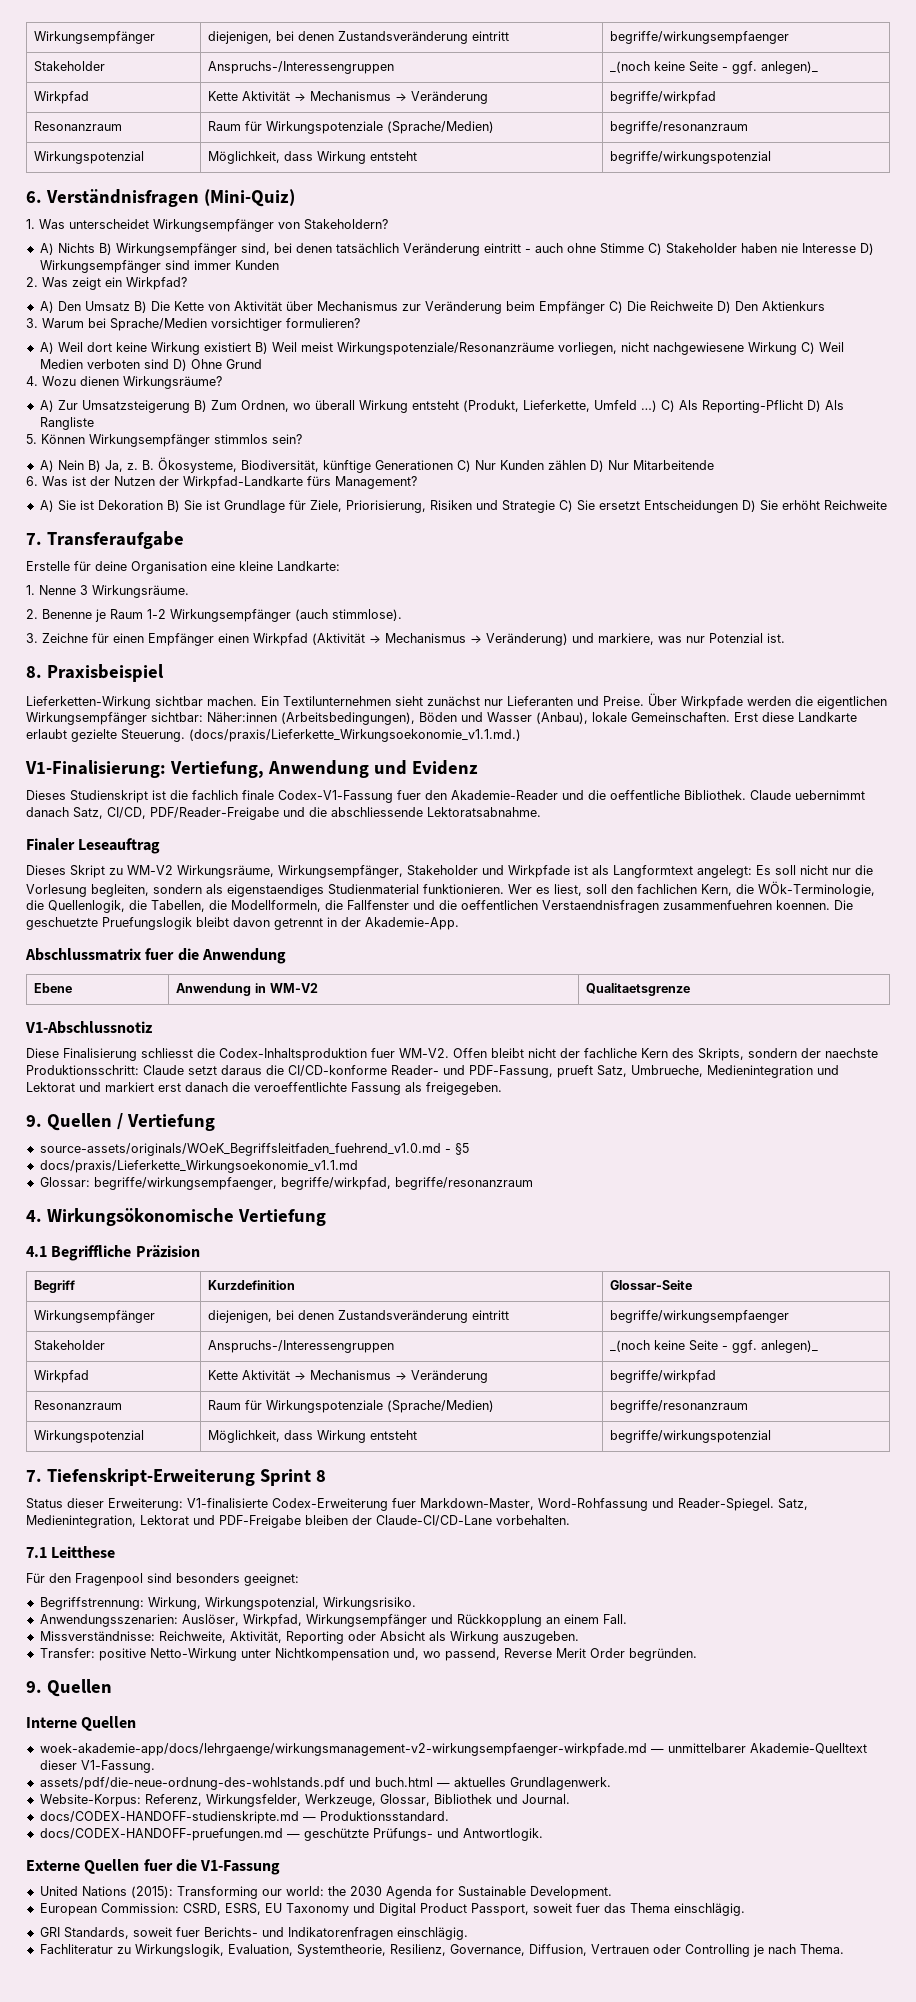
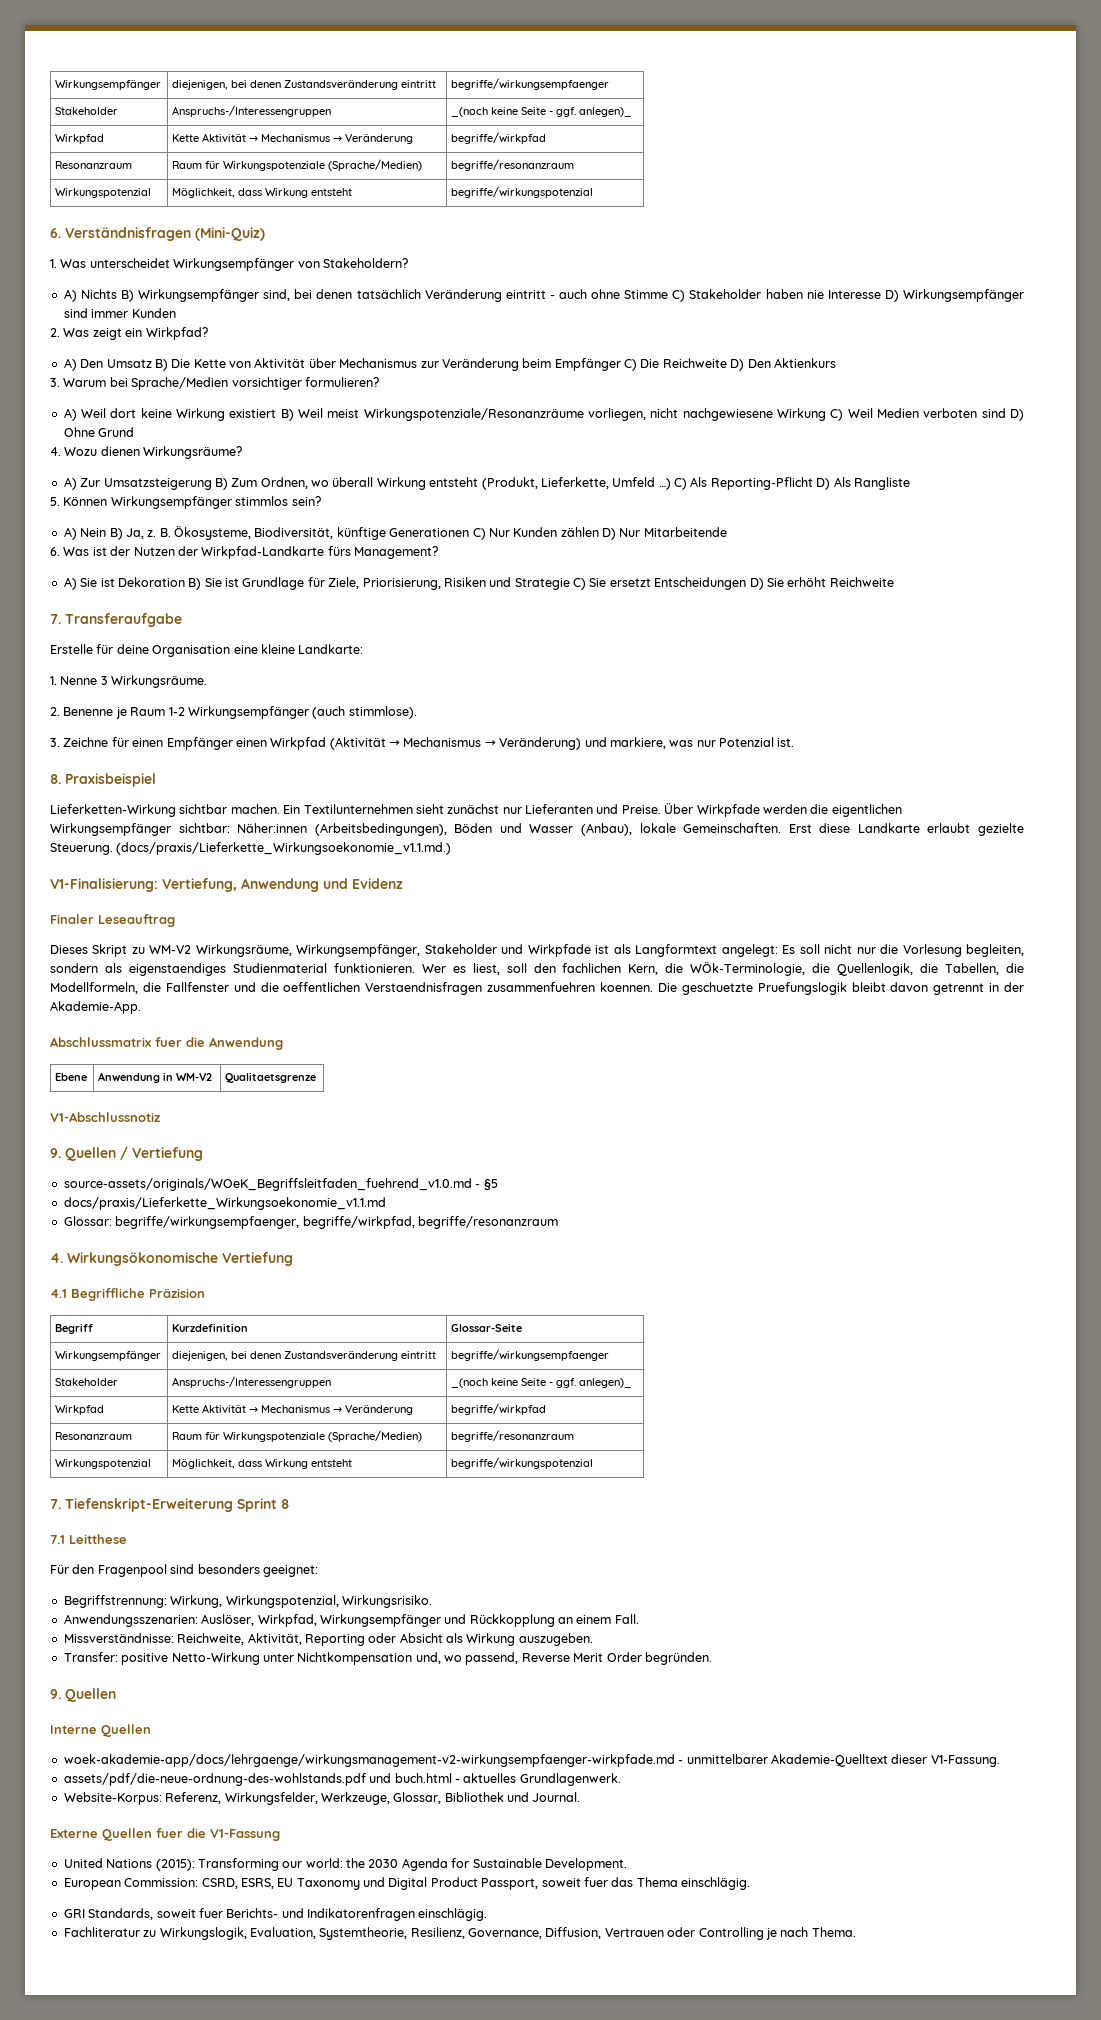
- Dieses Studienskript ist die fachlich finale Codex-V1-Fassung fuer den Akademie-Reader und die oeffentliche Bibliothek. Claude uebernimmt danach Satz, CI/CD, PDF/Reader-Freigabe und die abschliessende Lektoratsabnahme.
- Diese Finalisierung schliesst die Codex-Inhaltsproduktion fuer WM-V2. Offen bleibt nicht der fachliche Kern des Skripts, sondern der naechste Produktionsschritt: Claude setzt daraus die CI/CD-konforme Reader- und PDF-Fassung, prueft Satz, Umbrueche, Medienintegration und Lektorat und markiert erst danach die veroeffentlichte Fassung als freigegeben.
- Status dieser Erweiterung: V1-finalisierte Codex-Erweiterung fuer Markdown-Master, Word-Rohfassung und Reader-Spiegel. Satz, Medienintegration, Lektorat und PDF-Freigabe bleiben der Claude-CI/CD-Lane vorbehalten.
- woek-akademie-app/docs/lehrgaenge/wirkungsmanagement-v2-wirkungsempfaenger-wirkpfade.md — unmittelbarer Akademie-Quelltext dieser V1-Fassung.
+ woek-akademie-app/docs/lehrgaenge/wirkungsmanagement-v2-wirkungsempfaenger-wirkpfade.md - unmittelbarer Akademie-Quelltext dieser V1-Fassung.
- assets/pdf/die-neue-ordnung-des-wohlstands.pdf und buch.html — aktuelles Grundlagenwerk.
+ assets/pdf/die-neue-ordnung-des-wohlstands.pdf und buch.html - aktuelles Grundlagenwerk.
- docs/CODEX-HANDOFF-studienskripte.md — Produktionsstandard.
- docs/CODEX-HANDOFF-pruefungen.md — geschützte Prüfungs- und Antwortlogik.

